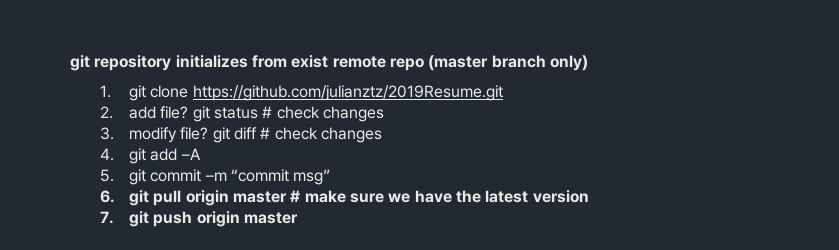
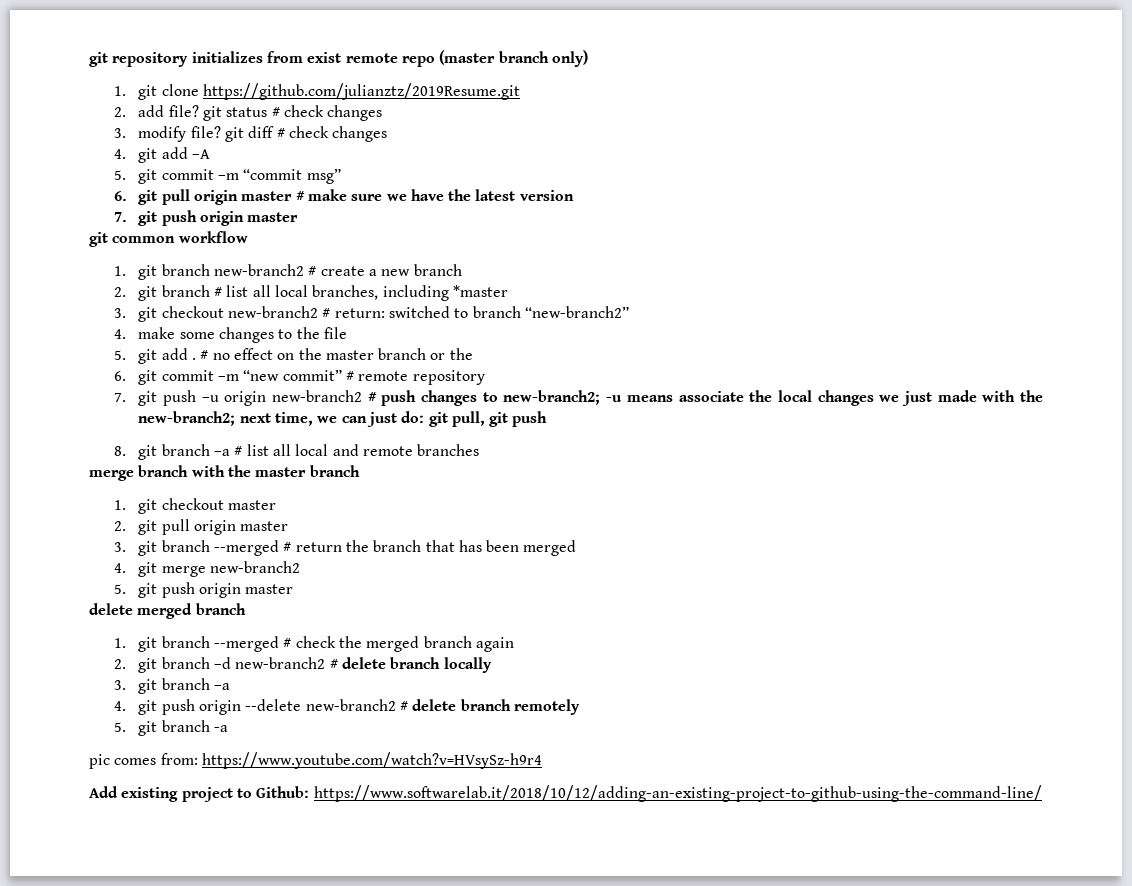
+ git common workflow
+ 1. git branch new-branch2 # create a new branch
+ 2. git branch # list all local branches, including *master
+ 3. git checkout new-branch2 # return: switched to branch “new-branch2”
+ 4. make some changes to the file
+ 5. git add . # no effect on the master branch or the
+ 6. git commit –m “new commit” # remote repository
+ 7. git push –u origin new-branch2 # push changes to new-branch2; -u means associate the local changes we just made with the new-branch2; next time, we can just do: git pull, git push
+ 8. git branch –a # list all local and remote branches
+ merge branch with the master branch
+ 1. git checkout master
+ 2. git pull origin master
+ 3. git branch --merged # return the branch that has been merged
+ 4. git merge new-branch2
+ 5. git push origin master
+ delete merged branch
+ 1. git branch --merged # check the merged branch again
+ 2. git branch –d new-branch2 # delete branch locally
+ 3. git branch –a
+ 4. git push origin --delete new-branch2 # delete branch remotely
+ 5. git branch -a
+ pic comes from: https://www.youtube.com/watch?v=HVsySz-h9r4
+ Add existing project to Github: https://www.softwarelab.it/2018/10/12/adding-an-existing-project-to-github-using-the-command-line/

